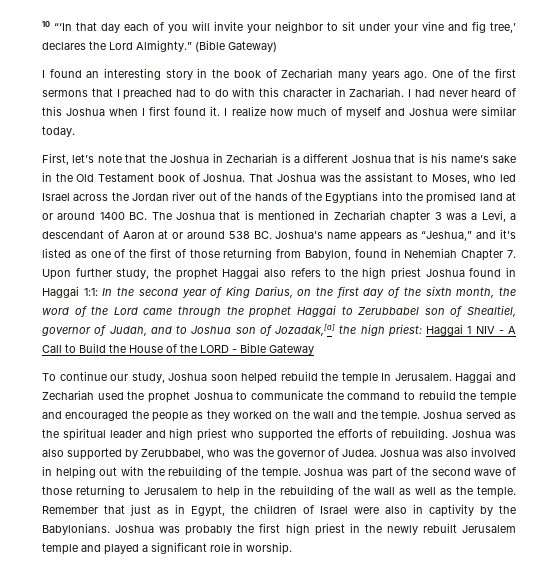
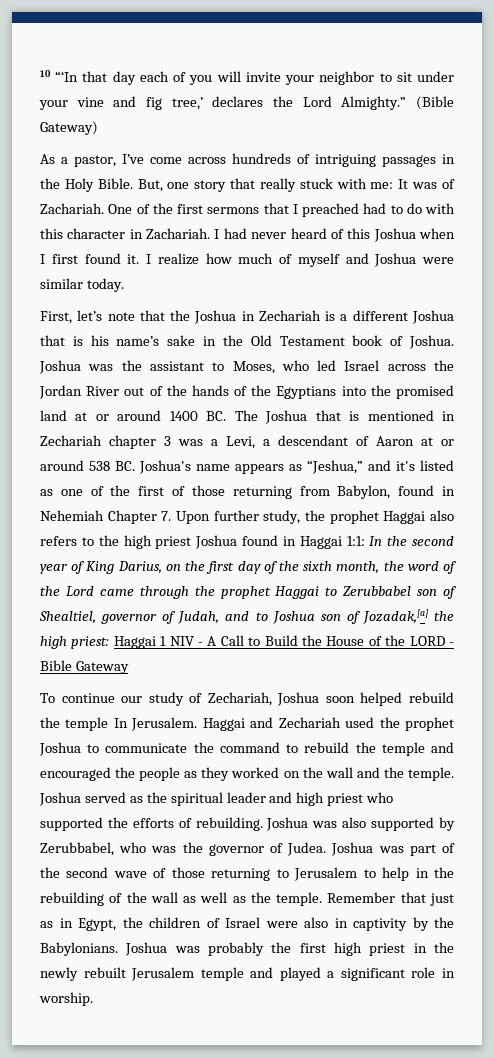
- I found an interesting story in the book of Zechariah many years ago.
+ As a pastor, I’ve come across hundreds of intriguing passages in the Holy Bible. But, one story that really stuck with me: It was of Zachariah.
- That Joshua was the assistant to Moses, who led Israel across the Jordan river out of the hands of the Egyptians into the promised land at or around 1400 BC. The Joshua that is mentioned in Zechariah chapter 3 was a Levi, a descendant of Aaron at or around 538 BC. Joshua's name appears as “Jeshua,” and it's listed as one of the first of those returning from Babylon, found in Nehemiah Chapter 7. Upon further study, the prophet Haggai also refers to the high priest Joshua found in Haggai 1:1:
+ Joshua was the assistant to Moses, who led Israel across the Jordan River out of the hands of the Egyptians into the promised land at or around 1400 BC. The Joshua that is mentioned in Zechariah chapter 3 was a Levi, a descendant of Aaron at or around 538 BC. Joshua's name appears as “Jeshua,” and it's listed as one of the first of those returning from Babylon, found in Nehemiah Chapter 7. Upon further study, the prophet Haggai also refers to the high priest Joshua found in Haggai 1:1:
- To continue our study, Joshua soon helped rebuild the temple In Jerusalem.
+ To continue our study of Zechariah, Joshua soon helped rebuild the temple In Jerusalem.
- Joshua was also involved in helping out with the rebuilding of the temple. Joshua was part of the second wave of those returning to Jerusalem to help in the rebuilding of the wall as well as the temple.
+ Joshua was part of the second wave of those returning to Jerusalem to help in the rebuilding of the wall as well as the temple.

